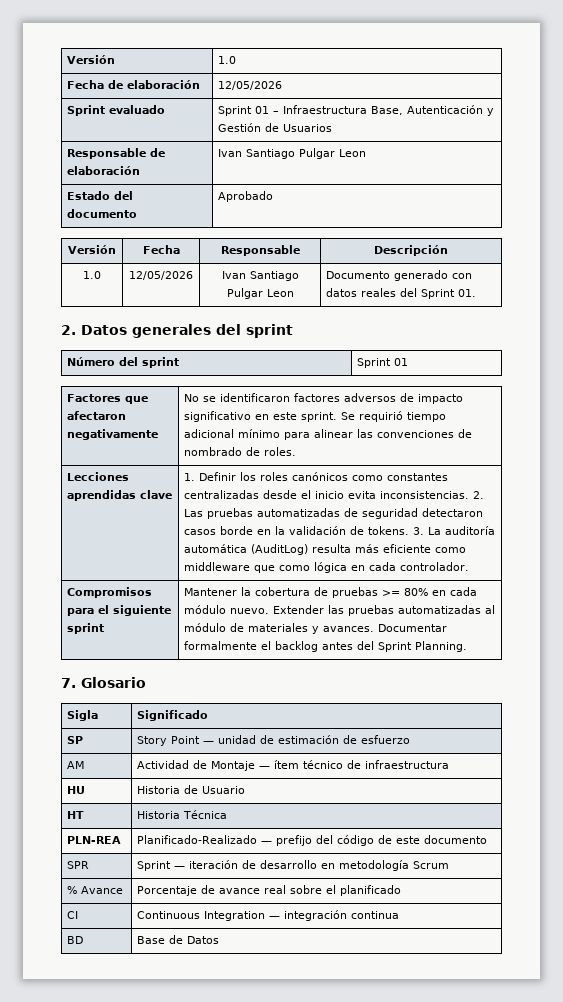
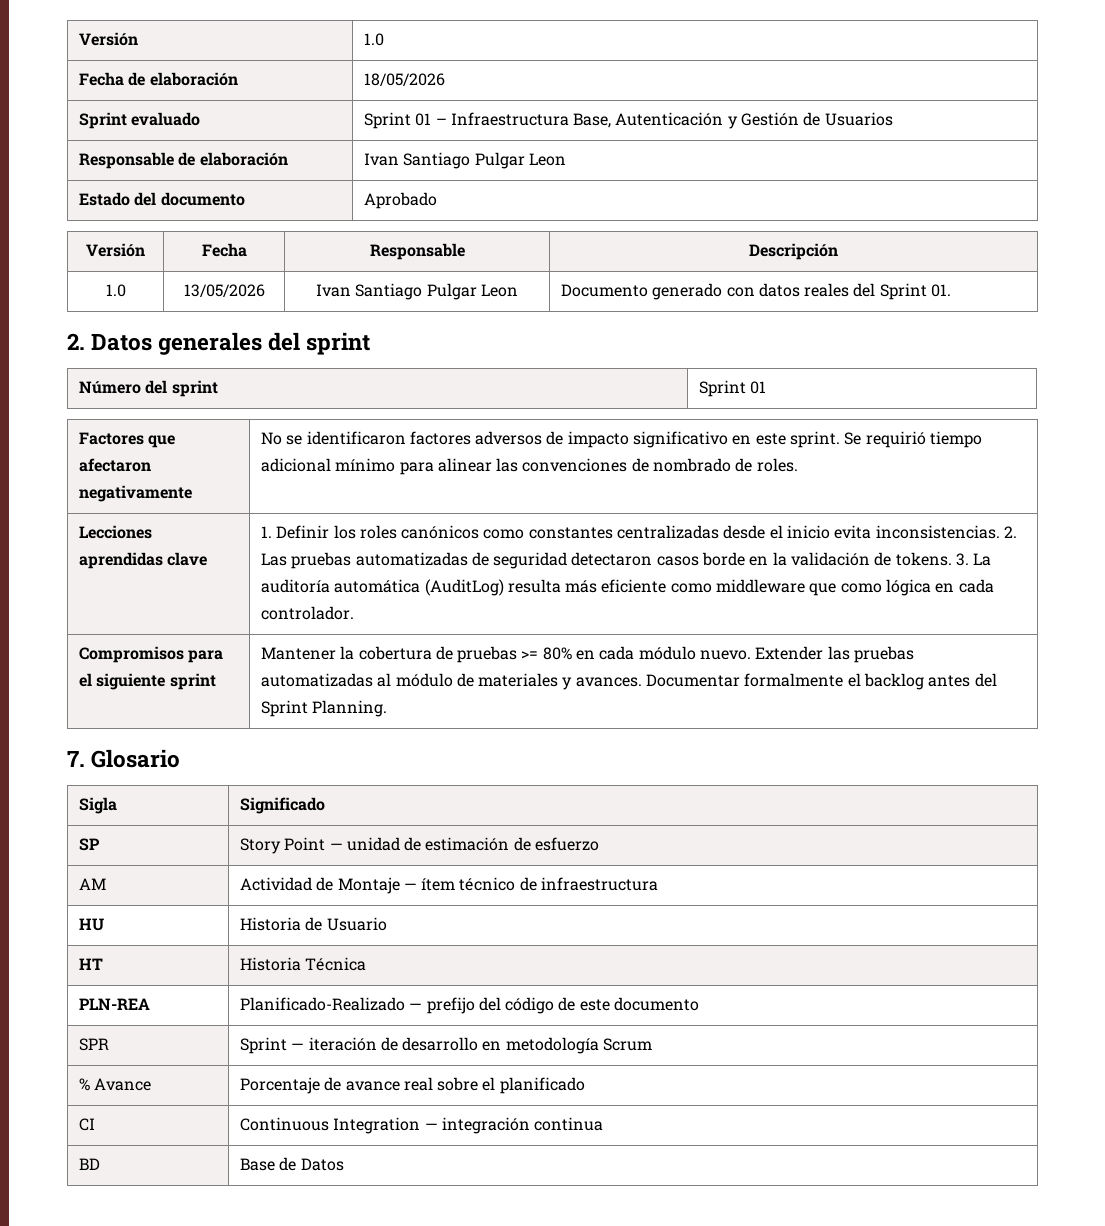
- Fecha de elaboración | 12/05/2026
+ Fecha de elaboración | 18/05/2026
- 1.0 | 12/05/2026 | Ivan Santiago Pulgar Leon | Documento generado con datos reales del Sprint 01.
+ 1.0 | 13/05/2026 | Ivan Santiago Pulgar Leon | Documento generado con datos reales del Sprint 01.

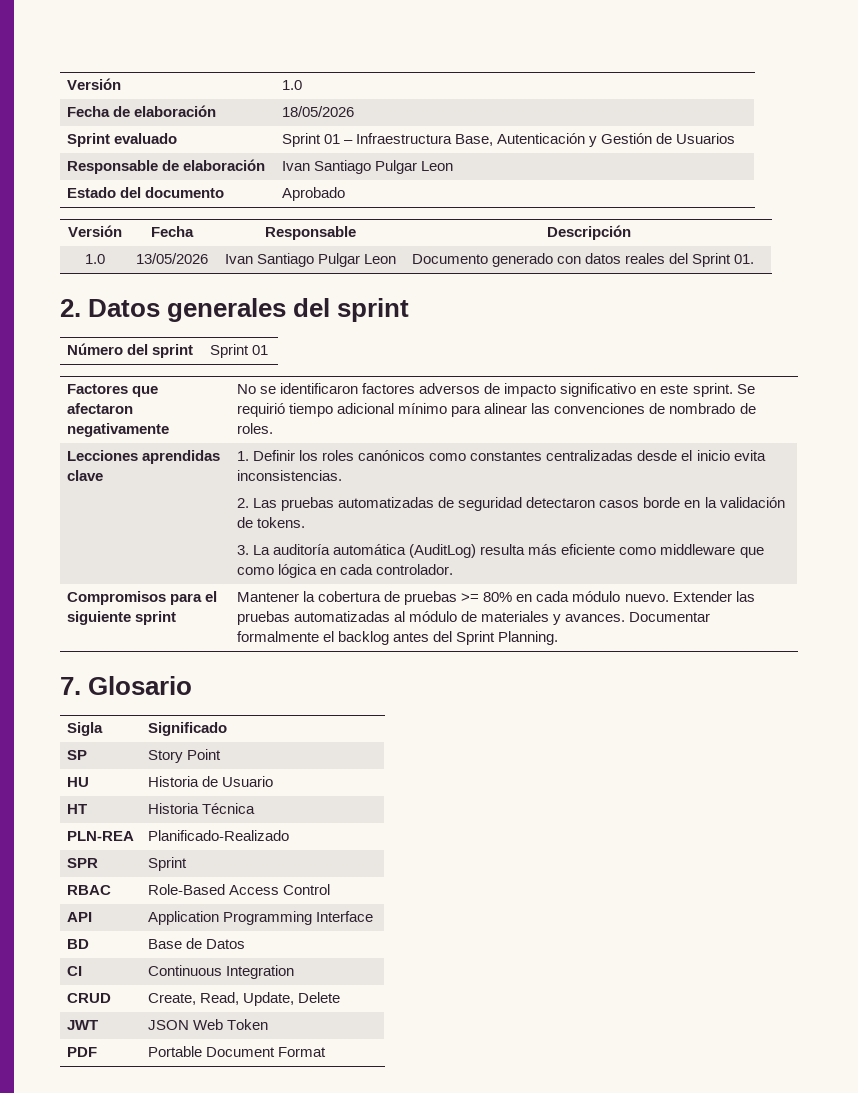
- 1. Definir los roles canónicos como constantes centralizadas desde el inicio evita inconsistencias. 2. Las pruebas automatizadas de seguridad detectaron casos borde en la validación de tokens. 3. La auditoría automática (AuditLog) resulta más eficiente como middleware que como lógica en cada controlador.
+ 1. Definir los roles canónicos como constantes centralizadas desde el inicio evita inconsistencias.
+ 2. Las pruebas automatizadas de seguridad detectaron casos borde en la validación de tokens.
+ 3. La auditoría automática (AuditLog) resulta más eficiente como middleware que como lógica en cada controlador.
- SP | Story Point — unidad de estimación de esfuerzo
- AM | Actividad de Montaje — ítem técnico de infraestructura
+ SP | Story Point
- PLN-REA | Planificado-Realizado — prefijo del código de este documento
- SPR | Sprint — iteración de desarrollo en metodología Scrum
- % Avance | Porcentaje de avance real sobre el planificado
- CI | Continuous Integration — integración continua
+ PLN-REA | Planificado-Realizado
+ SPR | Sprint
+ RBAC | Role-Based Access Control
+ API | Application Programming Interface
  BD | Base de Datos
+ CI | Continuous Integration
+ CRUD | Create, Read, Update, Delete
+ JWT | JSON Web Token
+ PDF | Portable Document Format

